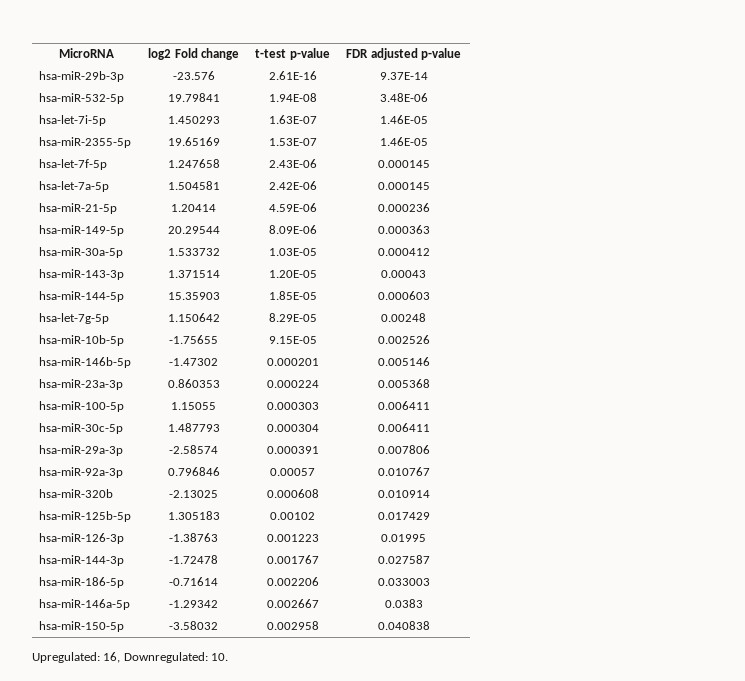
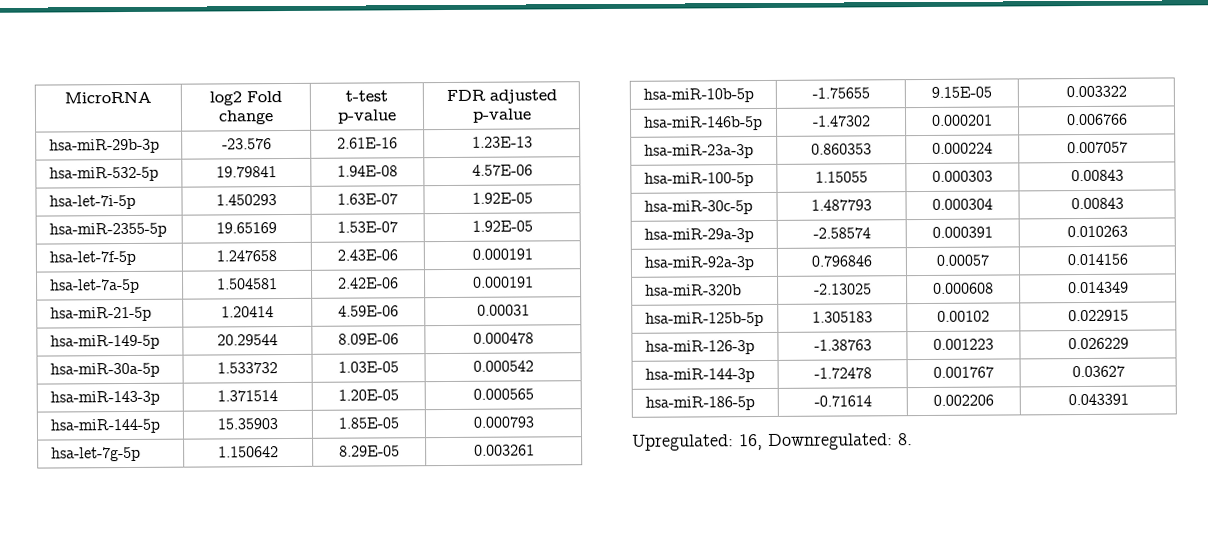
- hsa-miR-29b-3p | -23.576 | 2.61E-16 | 9.37E-14
+ hsa-miR-29b-3p | -23.576 | 2.61E-16 | 1.23E-13
- hsa-miR-532-5p | 19.79841 | 1.94E-08 | 3.48E-06
+ hsa-miR-532-5p | 19.79841 | 1.94E-08 | 4.57E-06
- hsa-let-7i-5p | 1.450293 | 1.63E-07 | 1.46E-05
+ hsa-let-7i-5p | 1.450293 | 1.63E-07 | 1.92E-05
- hsa-miR-2355-5p | 19.65169 | 1.53E-07 | 1.46E-05
+ hsa-miR-2355-5p | 19.65169 | 1.53E-07 | 1.92E-05
- hsa-let-7f-5p | 1.247658 | 2.43E-06 | 0.000145
+ hsa-let-7f-5p | 1.247658 | 2.43E-06 | 0.000191
- hsa-let-7a-5p | 1.504581 | 2.42E-06 | 0.000145
+ hsa-let-7a-5p | 1.504581 | 2.42E-06 | 0.000191
- hsa-miR-21-5p | 1.20414 | 4.59E-06 | 0.000236
+ hsa-miR-21-5p | 1.20414 | 4.59E-06 | 0.00031
- hsa-miR-149-5p | 20.29544 | 8.09E-06 | 0.000363
+ hsa-miR-149-5p | 20.29544 | 8.09E-06 | 0.000478
- hsa-miR-30a-5p | 1.533732 | 1.03E-05 | 0.000412
+ hsa-miR-30a-5p | 1.533732 | 1.03E-05 | 0.000542
- hsa-miR-143-3p | 1.371514 | 1.20E-05 | 0.00043
+ hsa-miR-143-3p | 1.371514 | 1.20E-05 | 0.000565
- hsa-miR-144-5p | 15.35903 | 1.85E-05 | 0.000603
+ hsa-miR-144-5p | 15.35903 | 1.85E-05 | 0.000793
- hsa-let-7g-5p | 1.150642 | 8.29E-05 | 0.00248
+ hsa-let-7g-5p | 1.150642 | 8.29E-05 | 0.003261
- hsa-miR-10b-5p | -1.75655 | 9.15E-05 | 0.002526
+ hsa-miR-10b-5p | -1.75655 | 9.15E-05 | 0.003322
- hsa-miR-146b-5p | -1.47302 | 0.000201 | 0.005146
+ hsa-miR-146b-5p | -1.47302 | 0.000201 | 0.006766
- hsa-miR-23a-3p | 0.860353 | 0.000224 | 0.005368
+ hsa-miR-23a-3p | 0.860353 | 0.000224 | 0.007057
- hsa-miR-100-5p | 1.15055 | 0.000303 | 0.006411
+ hsa-miR-100-5p | 1.15055 | 0.000303 | 0.00843
- hsa-miR-30c-5p | 1.487793 | 0.000304 | 0.006411
+ hsa-miR-30c-5p | 1.487793 | 0.000304 | 0.00843
- hsa-miR-29a-3p | -2.58574 | 0.000391 | 0.007806
+ hsa-miR-29a-3p | -2.58574 | 0.000391 | 0.010263
- hsa-miR-92a-3p | 0.796846 | 0.00057 | 0.010767
+ hsa-miR-92a-3p | 0.796846 | 0.00057 | 0.014156
- hsa-miR-320b | -2.13025 | 0.000608 | 0.010914
+ hsa-miR-320b | -2.13025 | 0.000608 | 0.014349
- hsa-miR-125b-5p | 1.305183 | 0.00102 | 0.017429
+ hsa-miR-125b-5p | 1.305183 | 0.00102 | 0.022915
- hsa-miR-126-3p | -1.38763 | 0.001223 | 0.01995
+ hsa-miR-126-3p | -1.38763 | 0.001223 | 0.026229
- hsa-miR-144-3p | -1.72478 | 0.001767 | 0.027587
+ hsa-miR-144-3p | -1.72478 | 0.001767 | 0.03627
- hsa-miR-186-5p | -0.71614 | 0.002206 | 0.033003
- hsa-miR-146a-5p | -1.29342 | 0.002667 | 0.0383
- hsa-miR-150-5p | -3.58032 | 0.002958 | 0.040838
+ hsa-miR-186-5p | -0.71614 | 0.002206 | 0.043391
- Upregulated: 16, Downregulated: 10.
+ Upregulated: 16, Downregulated: 8.

